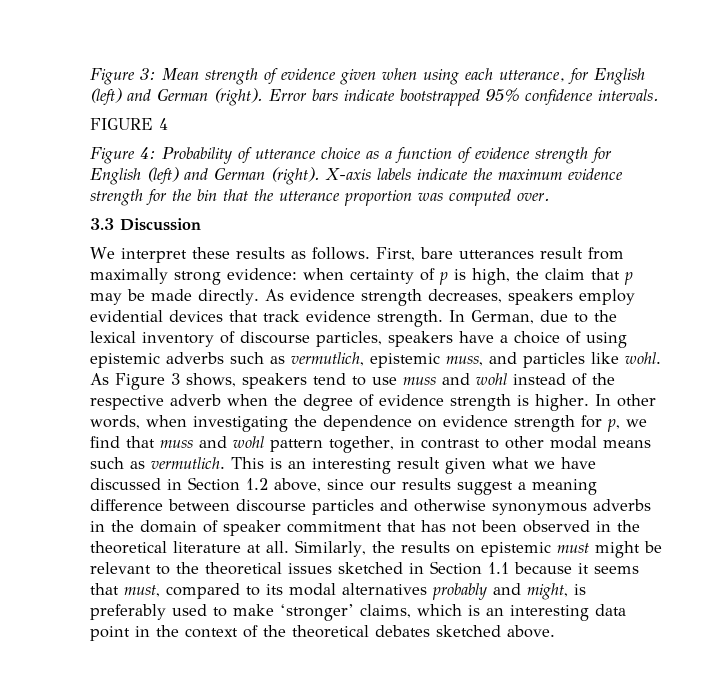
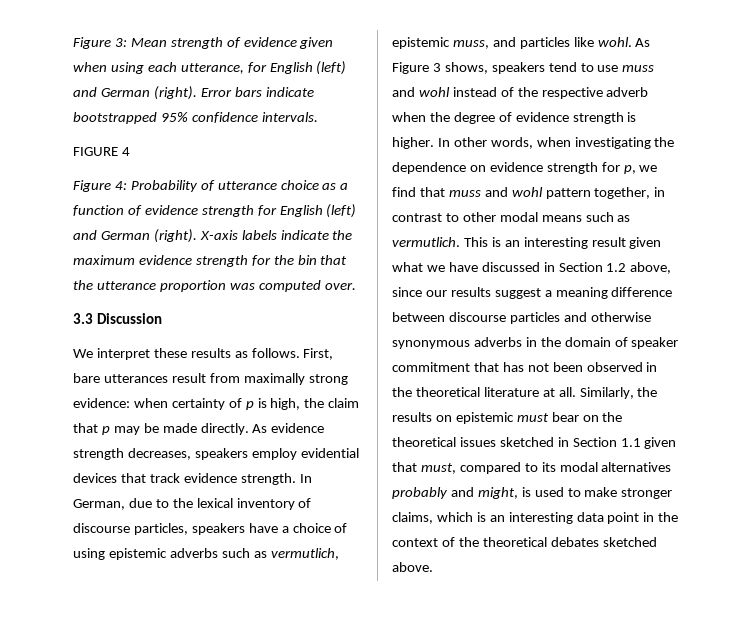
- Similarly, the results on epistemic must might be relevant to the theoretical issues sketched in Section 1.1 because it seems that must, compared to its modal alternatives probably and might, is preferably used to make ‘stronger’ claims, which is an interesting data point in the context of the theoretical debates sketched above.
+ Similarly, the results on epistemic must bear on the theoretical issues sketched in Section 1.1 given that must, compared to its modal alternatives probably and might, is used to make stronger claims, which is an interesting data point in the context of the theoretical debates sketched above.

